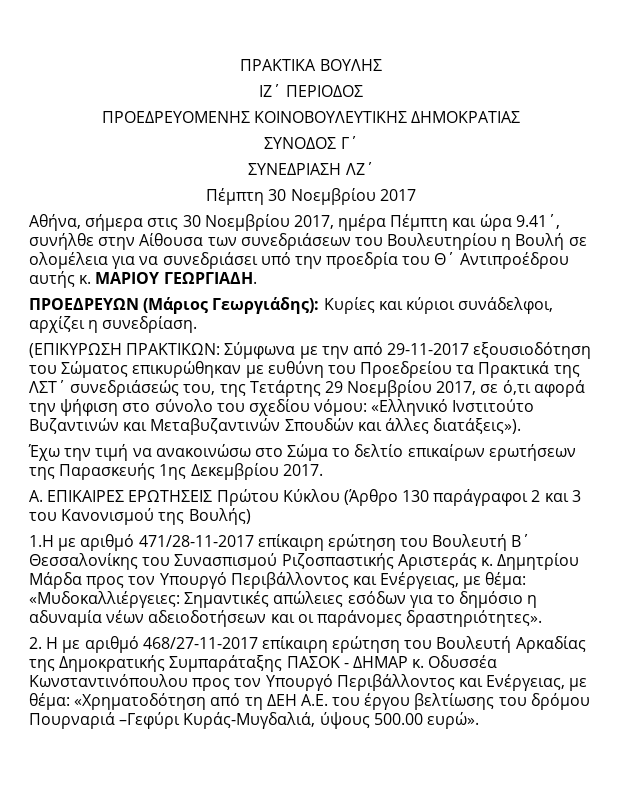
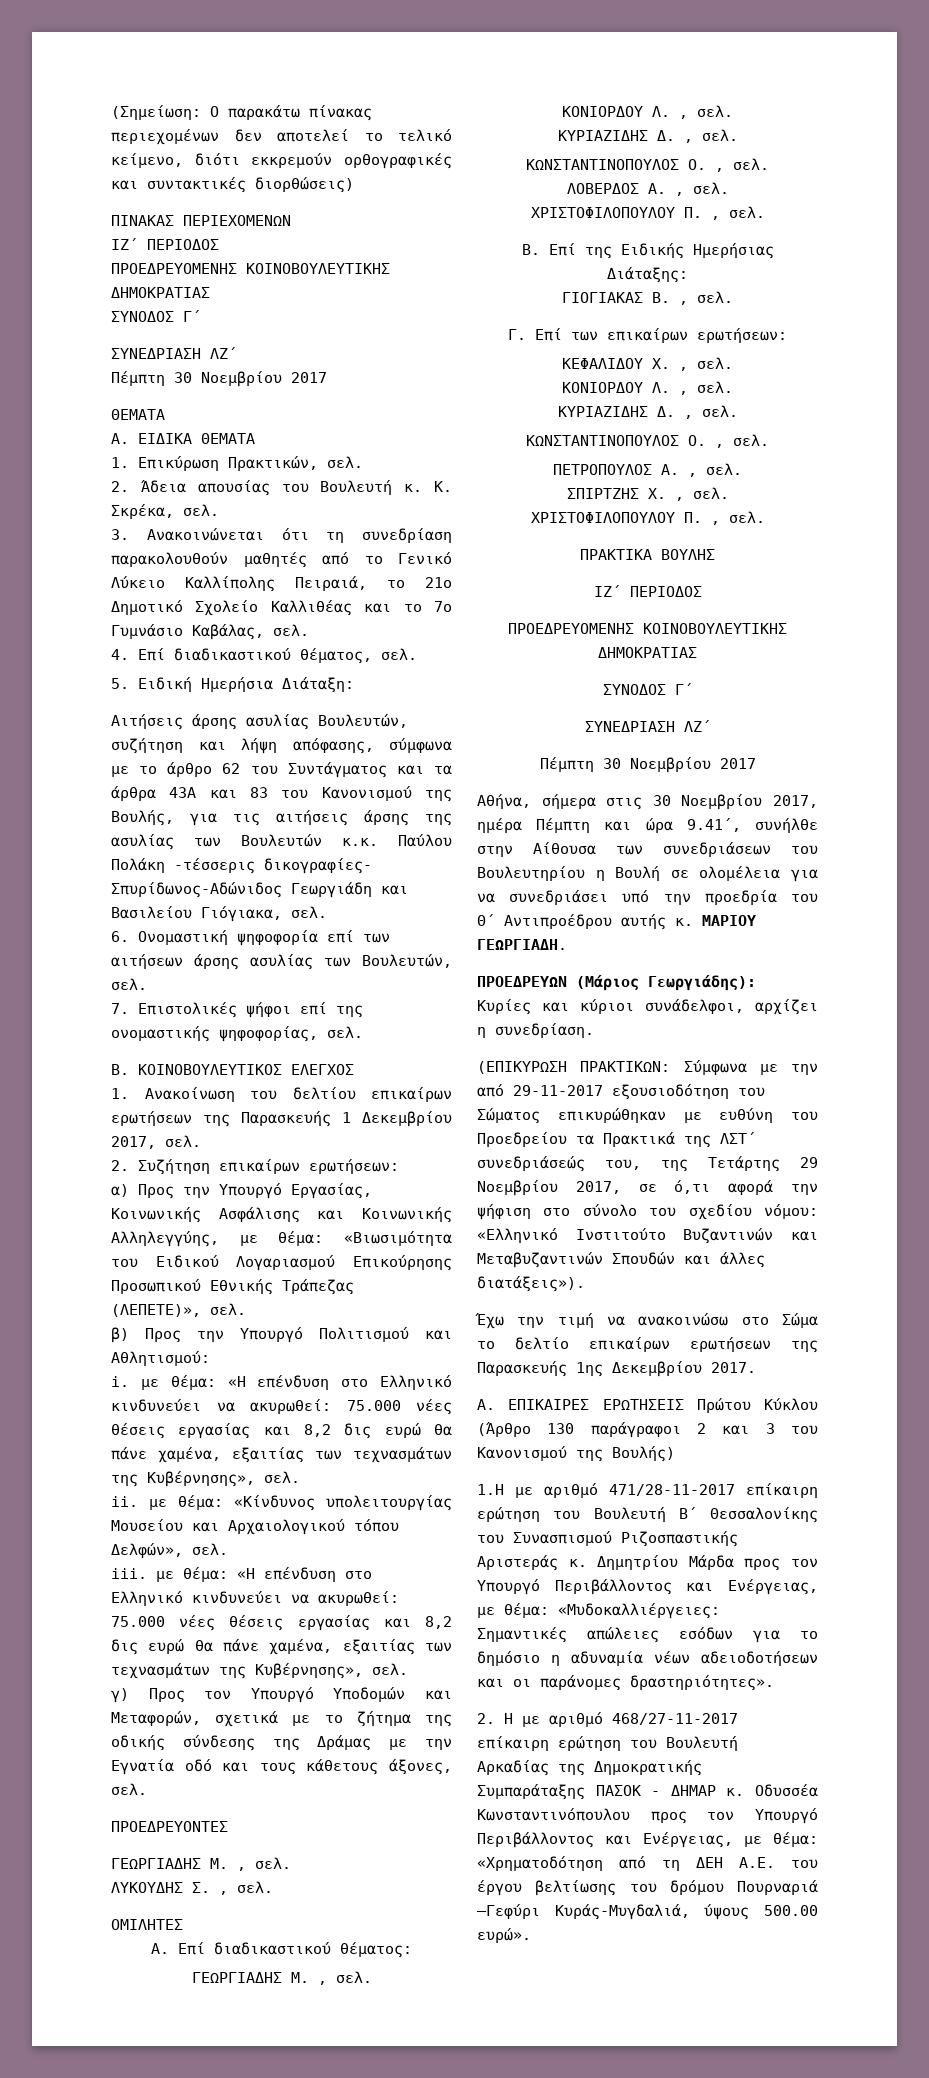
+ (Σημείωση: Ο παρακάτω πίνακας περιεχομένων δεν αποτελεί το τελικό κείμενο, διότι εκκρεμούν ορθογραφικές και συντακτικές διορθώσεις)
+ ΠΙΝΑΚΑΣ ΠΕΡΙΕΧΟΜΕΝΩΝ
+ ΙΖ΄ ΠΕΡΙΟΔΟΣ
+ ΠΡΟΕΔΡΕΥΟΜΕΝΗΣ ΚΟΙΝΟΒΟΥΛΕΥΤΙΚΗΣ ΔΗΜΟΚΡΑΤΙΑΣ
+ ΣΥΝΟΔΟΣ Γ΄
+ ΣΥΝΕΔΡΙΑΣΗ ΛΖ΄
+ Πέμπτη 30 Νοεμβρίου 2017
+ ΘΕΜΑΤΑ
+ Α. ΕΙΔΙΚΑ ΘΕΜΑΤΑ
+ 1. Επικύρωση Πρακτικών, σελ.
+ 2. Άδεια απουσίας του Βουλευτή κ. Κ. Σκρέκα, σελ.
+ 3. Ανακοινώνεται ότι τη συνεδρίαση παρακολουθούν μαθητές από το Γενικό Λύκειο Καλλίπολης Πειραιά, το 21ο Δημοτικό Σχολείο Καλλιθέας και το 7ο Γυμνάσιο Καβάλας, σελ.
+ 4. Επί διαδικαστικού θέματος, σελ.
+ 5. Ειδική Ημερήσια Διάταξη:
+ Αιτήσεις άρσης ασυλίας Βουλευτών, συζήτηση και λήψη απόφασης, σύμφωνα με το άρθρο 62 του Συντάγματος και τα άρθρα 43Α και 83 του Κανονισμού της Βουλής, για τις αιτήσεις άρσης της ασυλίας των Βουλευτών κ.κ. Παύλου Πολάκη -τέσσερις δικογραφίες- Σπυρίδωνος-Αδώνιδος Γεωργιάδη και Βασιλείου Γιόγιακα, σελ.
+ 6. Ονομαστική ψηφοφορία επί των αιτήσεων άρσης ασυλίας των Βουλευτών, σελ.
+ 7. Επιστολικές ψήφοι επί της ονομαστικής ψηφοφορίας, σελ.
+ Β. ΚΟΙΝΟΒΟΥΛΕΥΤΙΚΟΣ ΕΛΕΓΧΟΣ
+ 1. Ανακοίνωση του δελτίου επικαίρων ερωτήσεων της Παρασκευής 1 Δεκεμβρίου 2017, σελ.
+ 2. Συζήτηση επικαίρων ερωτήσεων:
+ α) Προς την Υπουργό Εργασίας, Κοινωνικής Ασφάλισης και Κοινωνικής Αλληλεγγύης, με θέμα: «Βιωσιμότητα του Ειδικού Λογαριασμού Επικούρησης Προσωπικού Εθνικής Τράπεζας (ΛΕΠΕΤΕ)», σελ.
+ β) Προς την Υπουργό Πολιτισμού και Αθλητισμού:
+ i. με θέμα: «Η επένδυση στο Ελληνικό κινδυνεύει να ακυρωθεί: 75.000 νέες θέσεις εργασίας και 8,2 δις ευρώ θα πάνε χαμένα, εξαιτίας των τεχνασμάτων της Κυβέρνησης», σελ.
+ ii. με θέμα: «Κίνδυνος υπολειτουργίας Μουσείου και Αρχαιολογικού τόπου Δελφών», σελ.
+ iii. με θέμα: «Η επένδυση στο Ελληνικό κινδυνεύει να ακυρωθεί: 75.000 νέες θέσεις εργασίας και 8,2 δις ευρώ θα πάνε χαμένα, εξαιτίας των τεχνασμάτων της Κυβέρνησης», σελ.
+ γ) Προς τον Υπουργό Υποδομών και Μεταφορών, σχετικά με το ζήτημα της οδικής σύνδεσης της Δράμας με την Εγνατία οδό και τους κάθετους άξονες, σελ.
+ ΠΡΟΕΔΡΕΥΟΝΤΕΣ
+ ΓΕΩΡΓΙΑΔΗΣ Μ. , σελ.
+ ΛΥΚΟΥΔΗΣ Σ. , σελ.
+ ΟΜΙΛΗΤΕΣ
+ Α. Επί διαδικαστικού θέματος:
+ ΓΕΩΡΓΙΑΔΗΣ Μ. , σελ.
+ ΚΟΝΙΟΡΔΟΥ Λ. , σελ.
+ ΚΥΡΙΑΖΙΔΗΣ Δ. , σελ.
+ ΚΩΝΣΤΑΝΤΙΝΟΠΟΥΛΟΣ Ο. , σελ.
+ ΛΟΒΕΡΔΟΣ Α. , σελ.
+ ΧΡΙΣΤΟΦΙΛΟΠΟΥΛΟΥ Π. , σελ.
+ Β. Επί της Ειδικής Ημερήσιας Διάταξης:
+ ΓΙΟΓΙΑΚΑΣ Β. , σελ.
+ Γ. Επί των επικαίρων ερωτήσεων:
+ ΚΕΦΑΛΙΔΟΥ Χ. , σελ.
+ ΚΟΝΙΟΡΔΟΥ Λ. , σελ.
+ ΚΥΡΙΑΖΙΔΗΣ Δ. , σελ.
+ ΚΩΝΣΤΑΝΤΙΝΟΠΟΥΛΟΣ Ο. , σελ.
+ ΠΕΤΡΟΠΟΥΛΟΣ Α. , σελ.
+ ΣΠΙΡΤΖΗΣ Χ. , σελ.
+ ΧΡΙΣΤΟΦΙΛΟΠΟΥΛΟΥ Π. , σελ.

